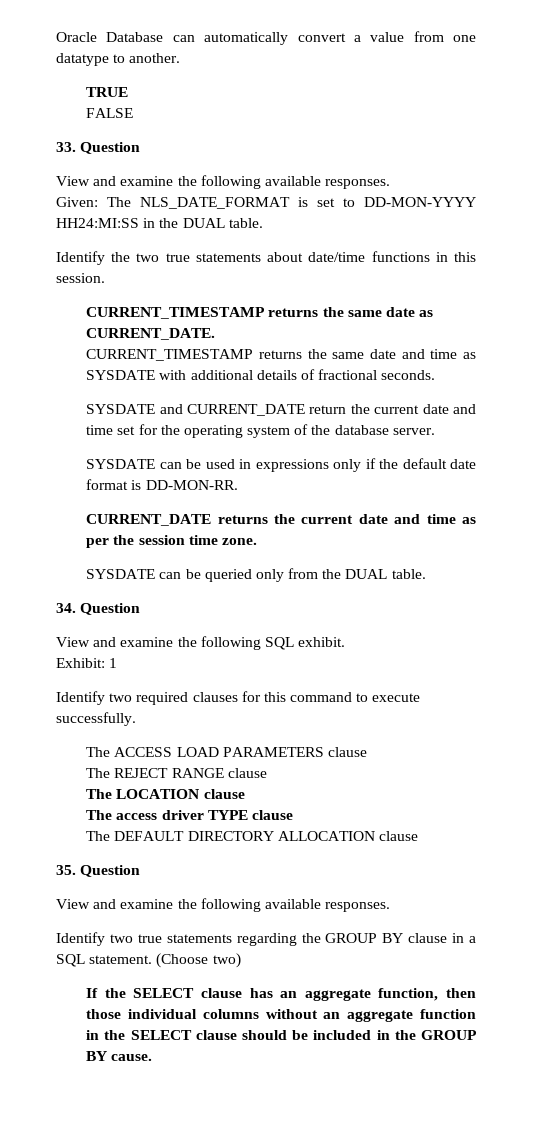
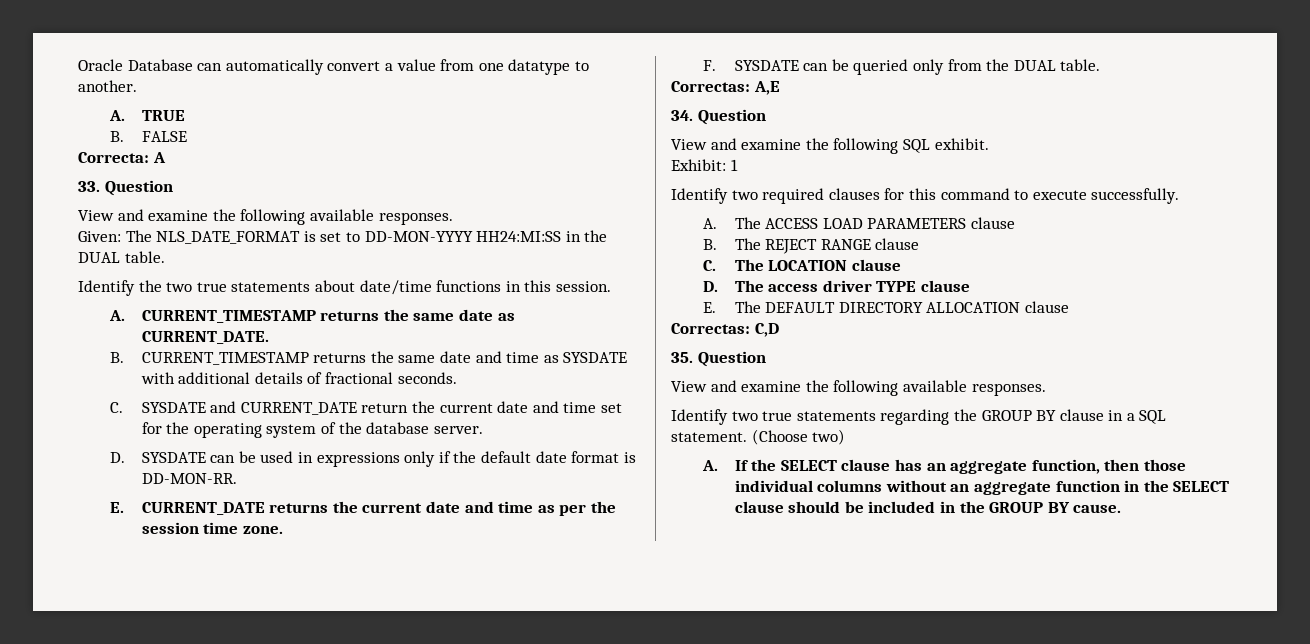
- TRUE
+ A. TRUE
- FALSE
+ B. FALSE
+ Correcta: A
- CURRENT_TIMESTAMP returns the same date as CURRENT_DATE.
+ A. CURRENT_TIMESTAMP returns the same date as CURRENT_DATE.
- CURRENT_TIMESTAMP returns the same date and time as SYSDATE with additional details of fractional seconds.
+ B. CURRENT_TIMESTAMP returns the same date and time as SYSDATE with additional details of fractional seconds.
- SYSDATE and CURRENT_DATE return the current date and time set for the operating system of the database server.
+ C. SYSDATE and CURRENT_DATE return the current date and time set for the operating system of the database server.
- SYSDATE can be used in expressions only if the default date format is DD-MON-RR.
+ D. SYSDATE can be used in expressions only if the default date format is DD-MON-RR.
- CURRENT_DATE returns the current date and time as per the session time zone.
+ E. CURRENT_DATE returns the current date and time as per the session time zone.
- SYSDATE can be queried only from the DUAL table.
+ F. SYSDATE can be queried only from the DUAL table.
+ Correctas: A,E
- The ACCESS LOAD PARAMETERS clause
+ A. The ACCESS LOAD PARAMETERS clause
- The REJECT RANGE clause
+ B. The REJECT RANGE clause
- The LOCATION clause
+ C. The LOCATION clause
- The access driver TYPE clause
+ D. The access driver TYPE clause
- The DEFAULT DIRECTORY ALLOCATION clause
+ E. The DEFAULT DIRECTORY ALLOCATION clause
+ Correctas: C,D
- If the SELECT clause has an aggregate function, then those individual columns without an aggregate function in the SELECT clause should be included in the GROUP BY cause.
+ A. If the SELECT clause has an aggregate function, then those individual columns without an aggregate function in the SELECT clause should be included in the GROUP BY cause.

